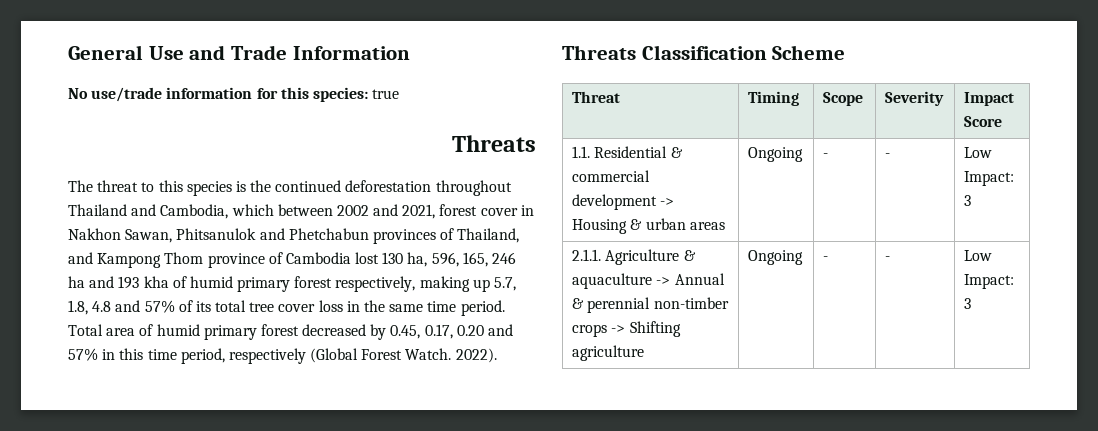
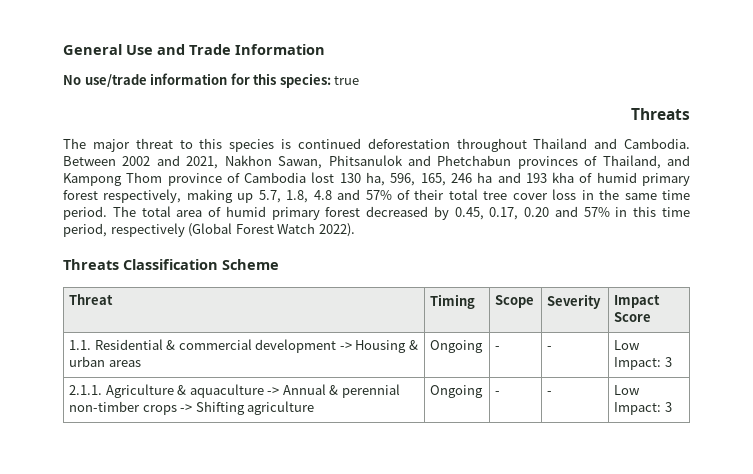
- The threat to this species is the continued deforestation throughout Thailand and Cambodia, which between 2002 and 2021, forest cover in Nakhon Sawan, Phitsanulok and Phetchabun provinces of Thailand, and Kampong Thom province of Cambodia lost 130 ha, 596, 165, 246 ha and 193 kha of humid primary forest respectively, making up 5.7, 1.8, 4.8 and 57% of its total tree cover loss in the same time period.
+ The major threat to this species is continued deforestation throughout Thailand and Cambodia. Between 2002 and 2021, Nakhon Sawan, Phitsanulok and Phetchabun provinces of Thailand, and Kampong Thom province of Cambodia lost 130 ha, 596, 165, 246 ha and 193 kha of humid primary forest respectively, making up 5.7, 1.8, 4.8 and 57% of their total tree cover loss in the same time period.
- Total area of humid primary forest decreased by 0.45, 0.17, 0.20 and 57% in this time period, respectively (Global Forest Watch. 2022).
+ The total area of humid primary forest decreased by 0.45, 0.17, 0.20 and 57% in this time period, respectively (Global Forest Watch 2022).

